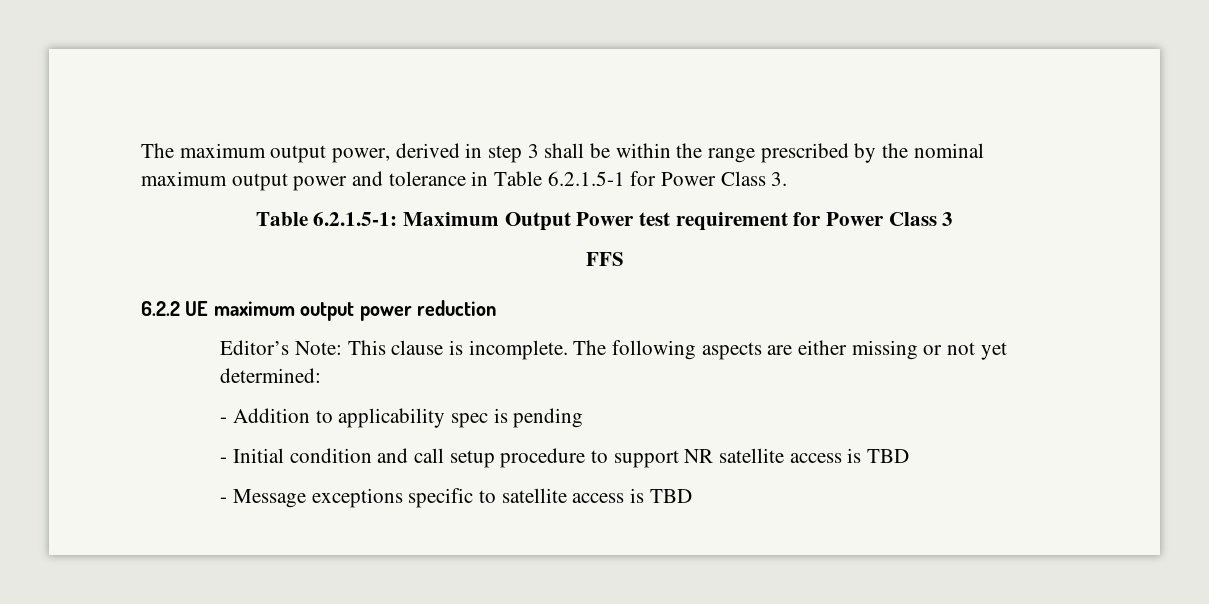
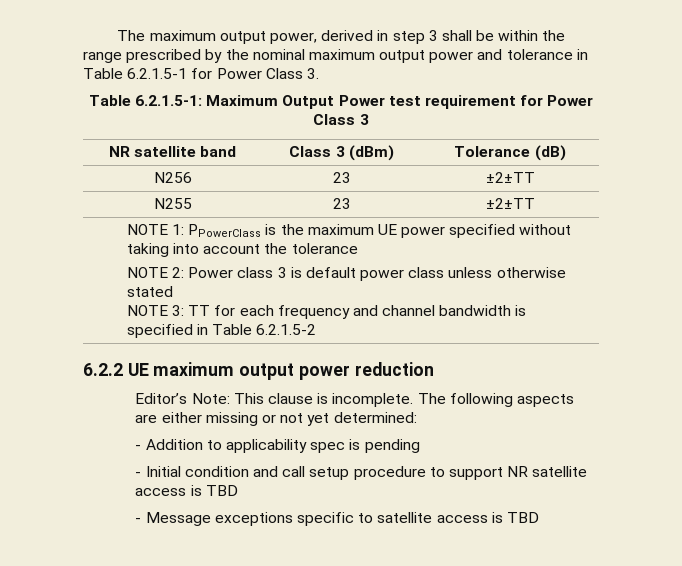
- FFS
+ NR satellite band | Class 3 (dBm) | Tolerance (dB)
+ N256 | 23 | ±2±TT
+ N255 | 23 | ±2±TT
+ NOTE 1: PPowerClass is the maximum UE power specified without taking into account the tolerance
+ NOTE 2: Power class 3 is default power class unless otherwise stated
+ NOTE 3: TT for each frequency and channel bandwidth is specified in Table 6.2.1.5-2

